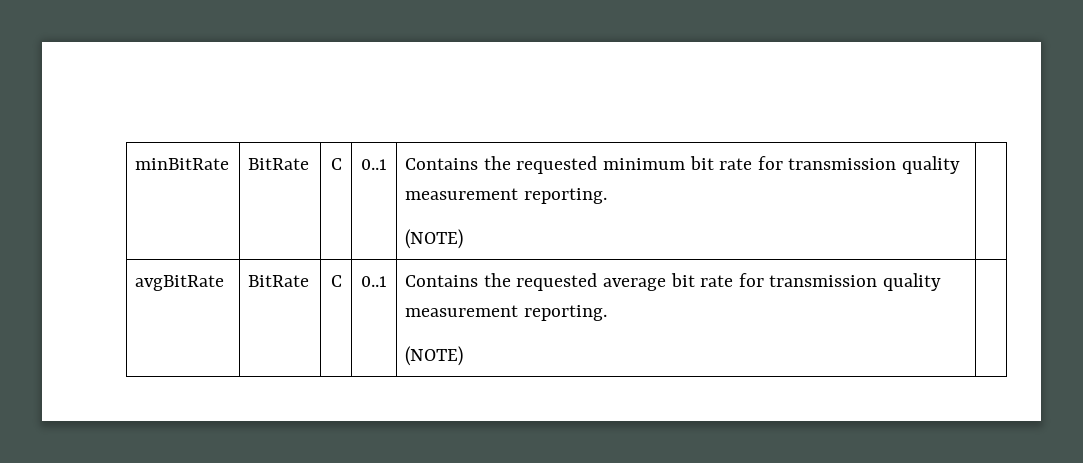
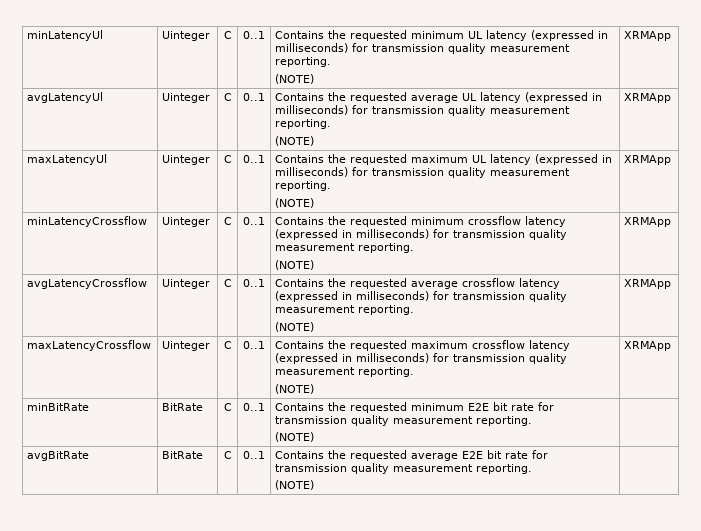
+ minLatencyUl | Uinteger | C | 0..1 | Contains the requested minimum UL latency (expressed in milliseconds) for transmission quality measurement reporting.
+ (NOTE) | XRMApp
+ avgLatencyUl | Uinteger | C | 0..1 | Contains the requested average UL latency (expressed in milliseconds) for transmission quality measurement reporting.
+ (NOTE) | XRMApp
+ maxLatencyUl | Uinteger | C | 0..1 | Contains the requested maximum UL latency (expressed in milliseconds) for transmission quality measurement reporting.
+ (NOTE) | XRMApp
+ minLatencyCrossflow | Uinteger | C | 0..1 | Contains the requested minimum crossflow latency (expressed in milliseconds) for transmission quality measurement reporting.
+ (NOTE) | XRMApp
+ avgLatencyCrossflow | Uinteger | C | 0..1 | Contains the requested average crossflow latency (expressed in milliseconds) for transmission quality measurement reporting.
+ (NOTE) | XRMApp
+ maxLatencyCrossflow | Uinteger | C | 0..1 | Contains the requested maximum crossflow latency (expressed in milliseconds) for transmission quality measurement reporting.
+ (NOTE) | XRMApp
- minBitRate | BitRate | C | 0..1 | Contains the requested minimum bit rate for transmission quality measurement reporting.
+ minBitRate | BitRate | C | 0..1 | Contains the requested minimum E2E bit rate for transmission quality measurement reporting.
- avgBitRate | BitRate | C | 0..1 | Contains the requested average bit rate for transmission quality measurement reporting.
+ avgBitRate | BitRate | C | 0..1 | Contains the requested average E2E bit rate for transmission quality measurement reporting.

